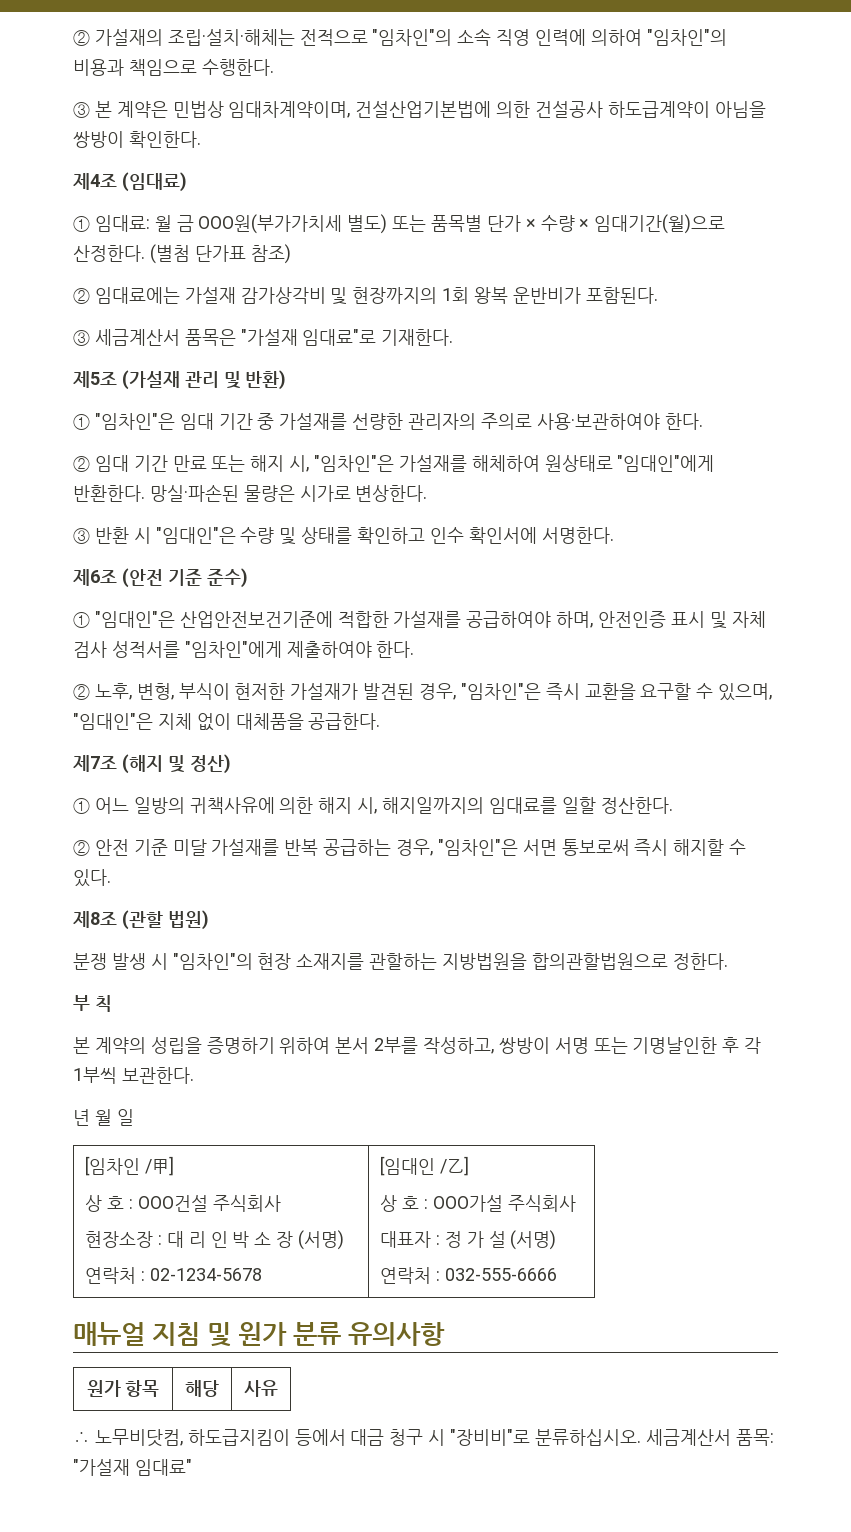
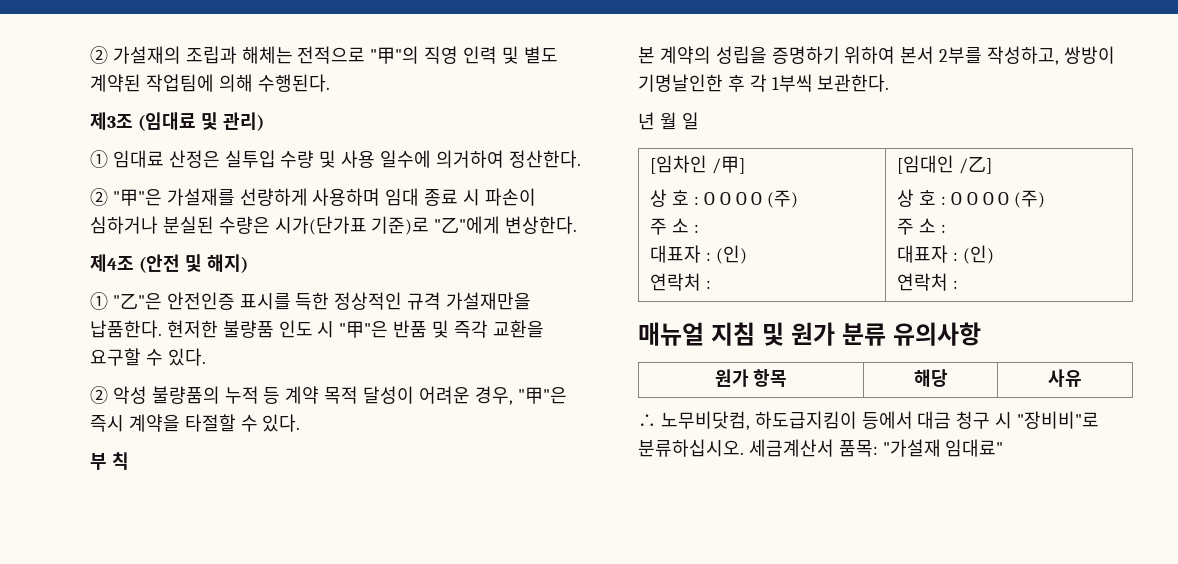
- ② 가설재의 조립·설치·해체는 전적으로 "임차인"의 소속 직영 인력에 의하여 "임차인"의 비용과 책임으로 수행한다.
- ③ 본 계약은 민법상 임대차계약이며, 건설산업기본법에 의한 건설공사 하도급계약이 아님을 쌍방이 확인한다.
- 제4조 (임대료)
- ① 임대료: 월 금 OOO원(부가가치세 별도) 또는 품목별 단가 × 수량 × 임대기간(월)으로 산정한다. (별첨 단가표 참조)
- ② 임대료에는 가설재 감가상각비 및 현장까지의 1회 왕복 운반비가 포함된다.
- ③ 세금계산서 품목은 "가설재 임대료"로 기재한다.
- 제5조 (가설재 관리 및 반환)
- ① "임차인"은 임대 기간 중 가설재를 선량한 관리자의 주의로 사용·보관하여야 한다.
- ② 임대 기간 만료 또는 해지 시, "임차인"은 가설재를 해체하여 원상태로 "임대인"에게 반환한다. 망실·파손된 물량은 시가로 변상한다.
- ③ 반환 시 "임대인"은 수량 및 상태를 확인하고 인수 확인서에 서명한다.
- 제6조 (안전 기준 준수)
- ① "임대인"은 산업안전보건기준에 적합한 가설재를 공급하여야 하며, 안전인증 표시 및 자체 검사 성적서를 "임차인"에게 제출하여야 한다.
- ② 노후, 변형, 부식이 현저한 가설재가 발견된 경우, "임차인"은 즉시 교환을 요구할 수 있으며, "임대인"은 지체 없이 대체품을 공급한다.
- 제7조 (해지 및 정산)
- ① 어느 일방의 귀책사유에 의한 해지 시, 해지일까지의 임대료를 일할 정산한다.
- ② 안전 기준 미달 가설재를 반복 공급하는 경우, "임차인"은 서면 통보로써 즉시 해지할 수 있다.
- 제8조 (관할 법원)
- 분쟁 발생 시 "임차인"의 현장 소재지를 관할하는 지방법원을 합의관할법원으로 정한다.
+ ② 가설재의 조립과 해체는 전적으로 "甲"의 직영 인력 및 별도 계약된 작업팀에 의해 수행된다.
+ 제3조 (임대료 및 관리)
+ ① 임대료 산정은 실투입 수량 및 사용 일수에 의거하여 정산한다.
+ ② "甲"은 가설재를 선량하게 사용하며 임대 종료 시 파손이 심하거나 분실된 수량은 시가(단가표 기준)로 "乙"에게 변상한다.
+ 제4조 (안전 및 해지)
+ ① "乙"은 안전인증 표시를 득한 정상적인 규격 가설재만을 납품한다. 현저한 불량품 인도 시 "甲"은 반품 및 즉각 교환을 요구할 수 있다.
+ ② 악성 불량품의 누적 등 계약 목적 달성이 어려운 경우, "甲"은 즉시 계약을 타절할 수 있다.
- 본 계약의 성립을 증명하기 위하여 본서 2부를 작성하고, 쌍방이 서명 또는 기명날인한 후 각 1부씩 보관한다.
+ 본 계약의 성립을 증명하기 위하여 본서 2부를 작성하고, 쌍방이 기명날인한 후 각 1부씩 보관한다.
  [임차인 /甲]
- 상 호 : OOO건설 주식회사
- 현장소장 : 대 리 인 박 소 장 (서명)
- 연락처 : 02-1234-5678 | [임대인 /乙]
- 상 호 : OOO가설 주식회사
- 대표자 : 정 가 설 (서명)
- 연락처 : 032-555-6666
+ 상 호 : O O O O (주)
+ 주 소 :
+ 대표자 : (인)
+ 연락처 : | [임대인 /乙]
+ 상 호 : O O O O (주)
+ 주 소 :
+ 대표자 : (인)
+ 연락처 :

